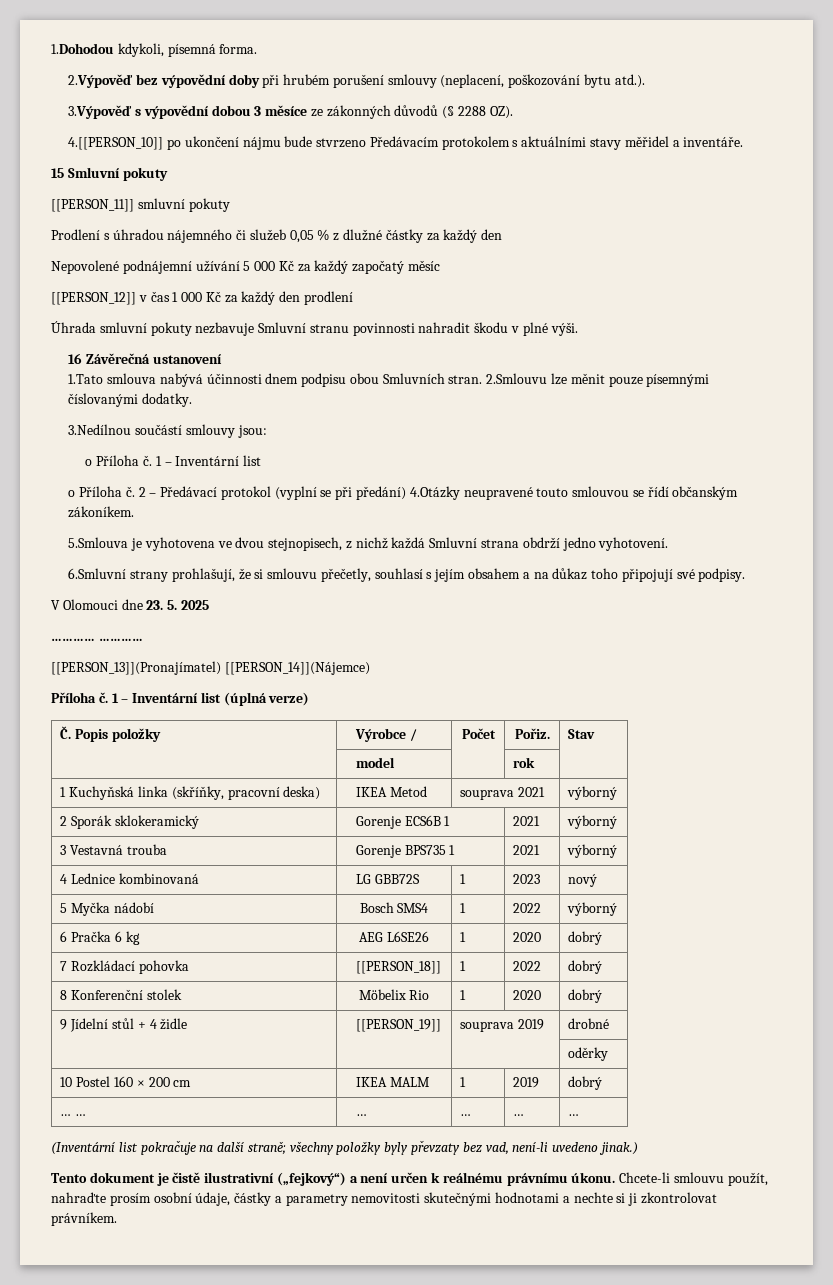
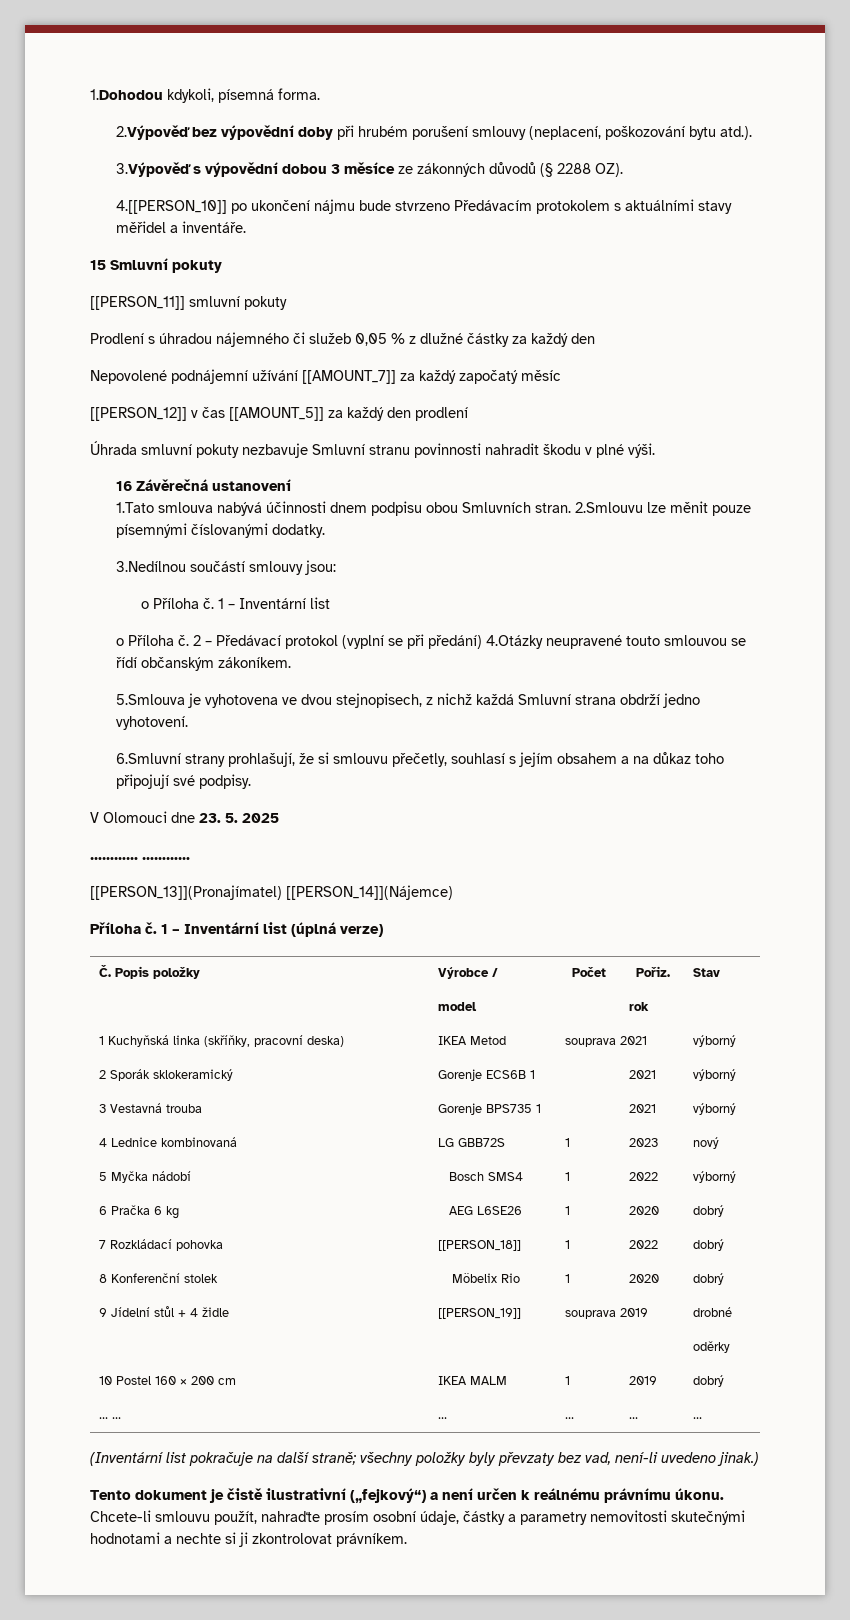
- Nepovolené podnájemní užívání 5 000 Kč za každý započatý měsíc
+ Nepovolené podnájemní užívání [[AMOUNT_7]] za každý započatý měsíc
- [[PERSON_12]] v čas 1 000 Kč za každý den prodlení
+ [[PERSON_12]] v čas [[AMOUNT_5]] za každý den prodlení

